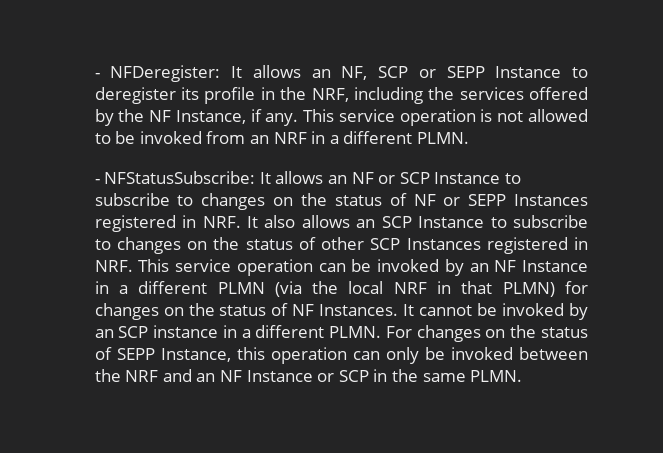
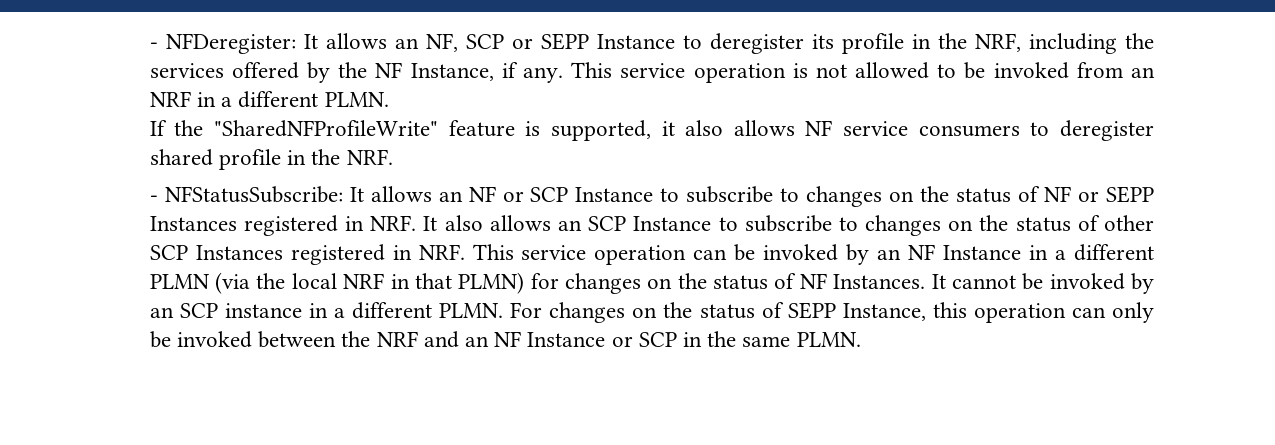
+ If the "SharedNFProfileWrite" feature is supported, it also allows NF service consumers to deregister shared profile in the NRF.

